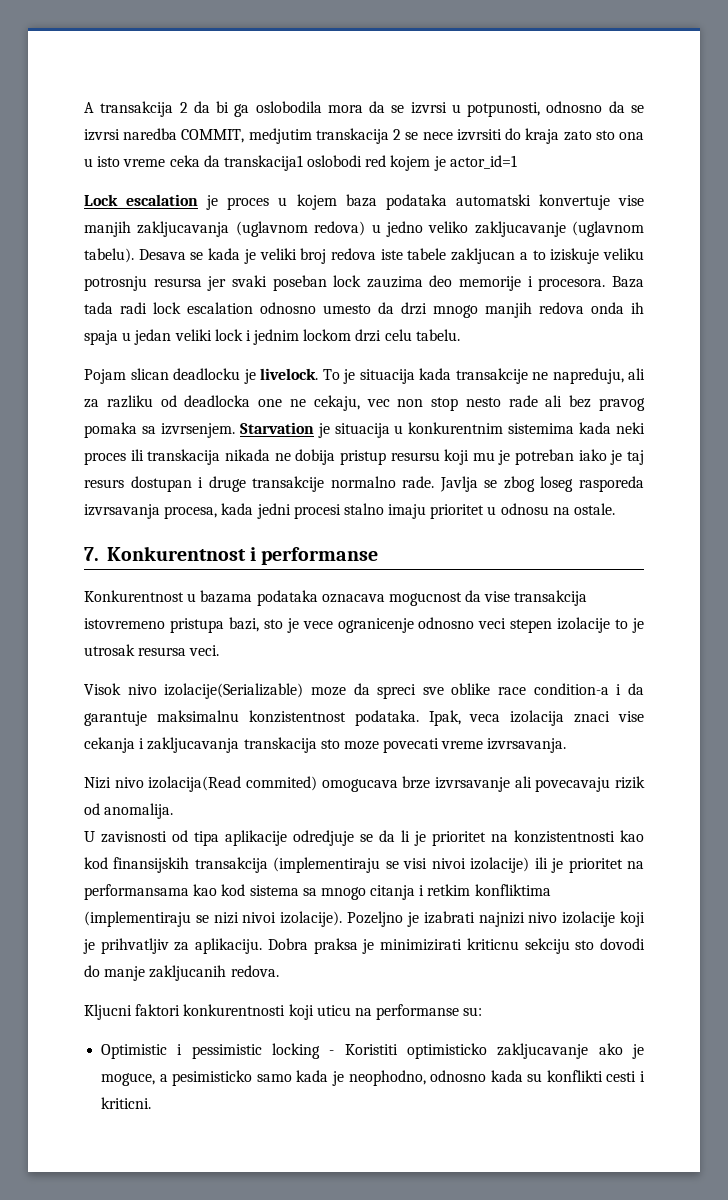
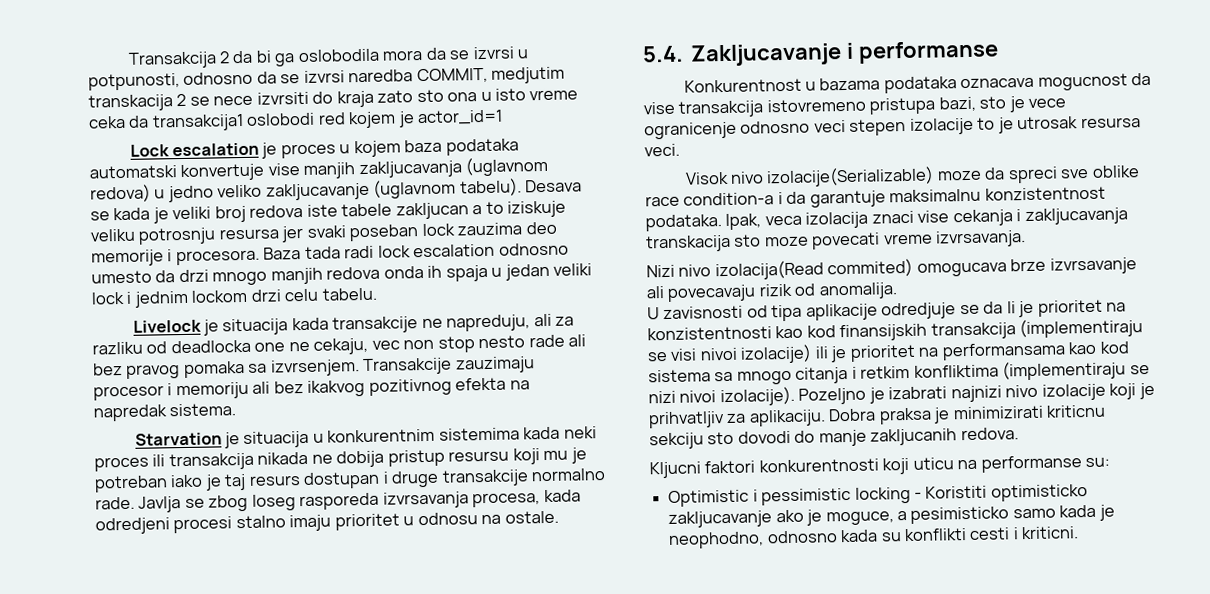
- A transakcija 2 da bi ga oslobodila mora da se izvrsi u potpunosti, odnosno da se izvrsi naredba COMMIT, medjutim transkacija 2 se nece izvrsiti do kraja zato sto ona u isto vreme ceka da transkacija1 oslobodi red kojem je actor_id=1
+ Transakcija 2 da bi ga oslobodila mora da se izvrsi u potpunosti, odnosno da se izvrsi naredba COMMIT, medjutim transkacija 2 se nece izvrsiti do kraja zato sto ona u isto vreme ceka da transakcija1 oslobodi red kojem je actor_id=1
- Pojam slican deadlocku je livelock. To je situacija kada transakcije ne napreduju, ali za razliku od deadlocka one ne cekaju, vec non stop nesto rade ali bez pravog pomaka sa izvrsenjem. Starvation je situacija u konkurentnim sistemima kada neki proces ili transkacija nikada ne dobija pristup resursu koji mu je potreban iako je taj resurs dostupan i druge transakcije normalno rade.
+ Livelock je situacija kada transakcije ne napreduju, ali za razliku od deadlocka one ne cekaju, vec non stop nesto rade ali bez pravog pomaka sa izvrsenjem. Transakcije zauzimaju procesor i memoriju ali bez ikakvog pozitivnog efekta na napredak sistema.
+ Starvation je situacija u konkurentnim sistemima kada neki proces ili transakcija nikada ne dobija pristup resursu koji mu je potreban iako je taj resurs dostupan i druge transakcije normalno rade.
- Javlja se zbog loseg rasporeda izvrsavanja procesa, kada jedni procesi stalno imaju prioritet u odnosu na ostale.
+ Javlja se zbog loseg rasporeda izvrsavanja procesa, kada odredjeni procesi stalno imaju prioritet u odnosu na ostale.
- 7. Konkurentnost i performanse
+ 5.4. Zakljucavanje i performanse

